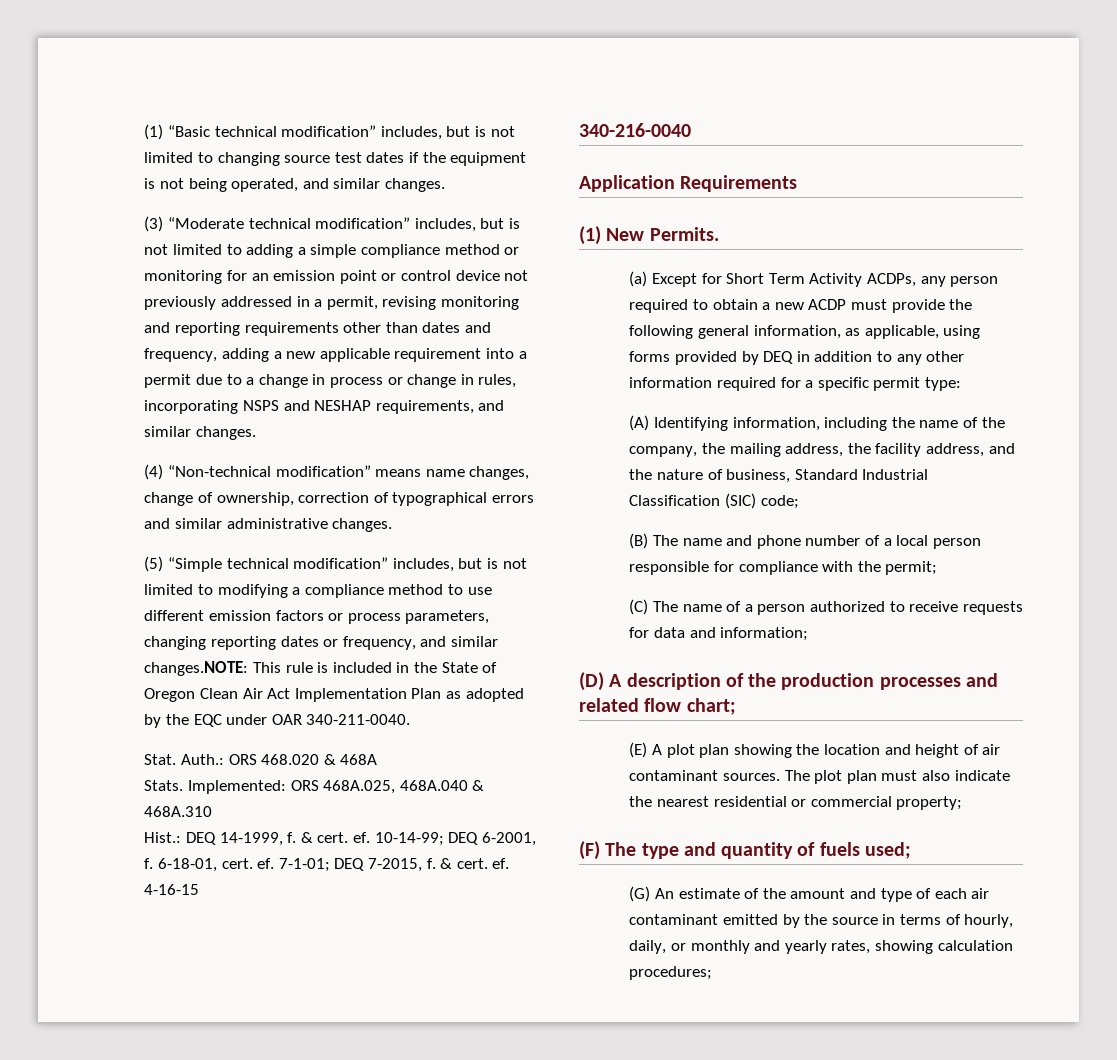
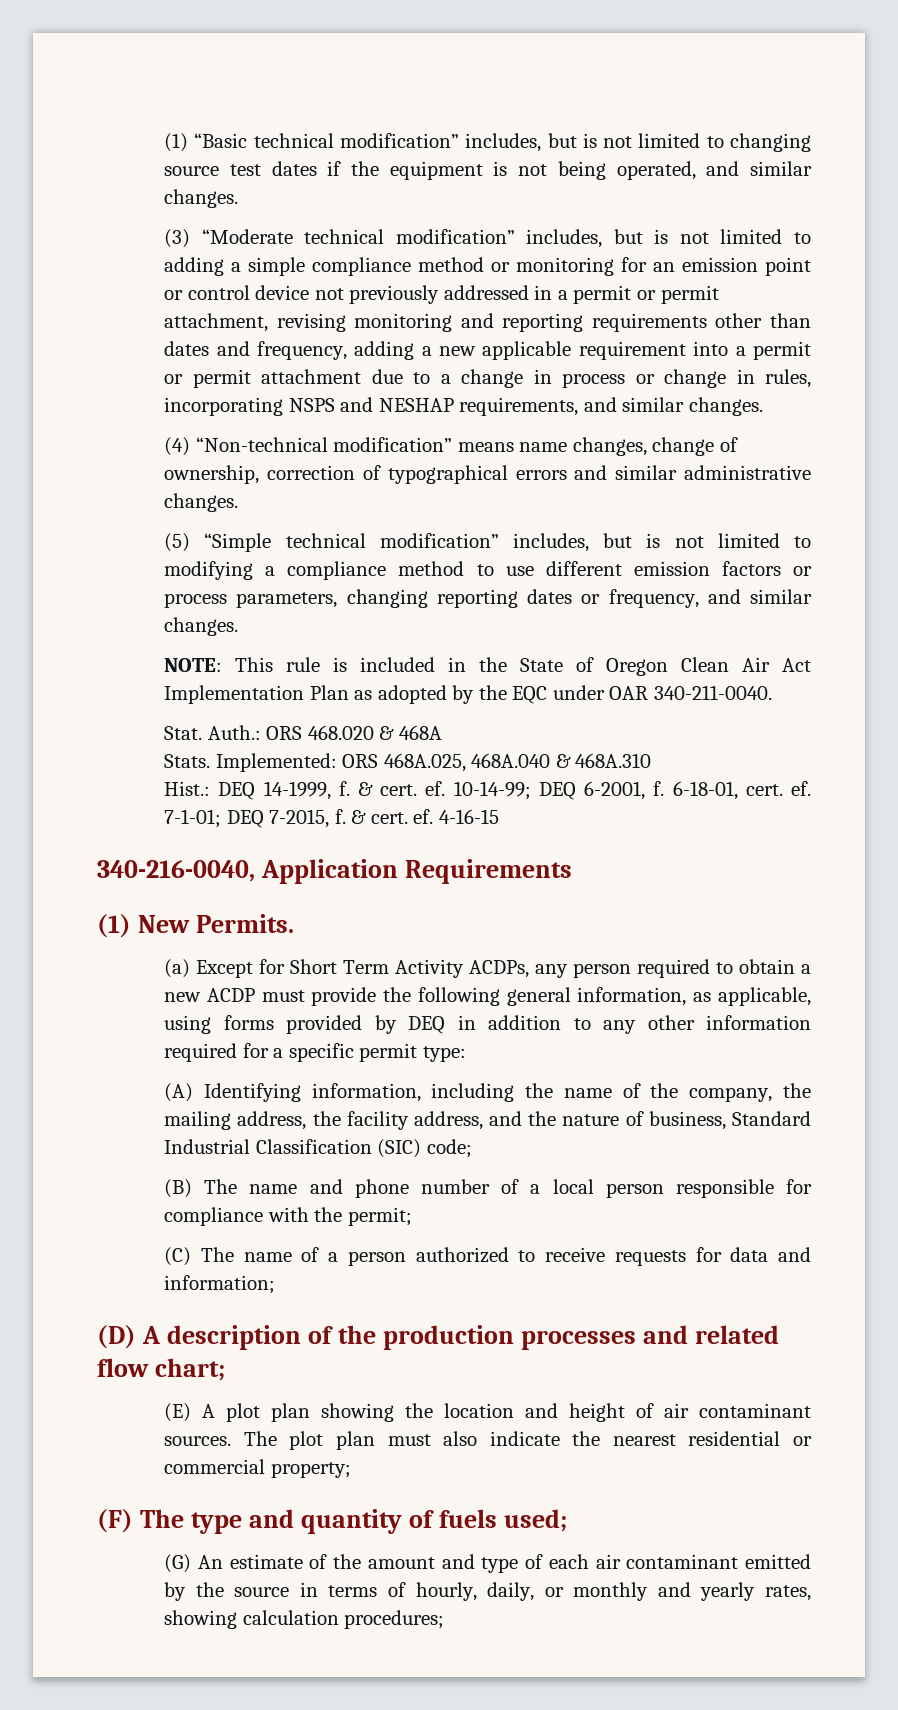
- (3) “Moderate technical modification” includes, but is not limited to adding a simple compliance method or monitoring for an emission point or control device not previously addressed in a permit, revising monitoring and reporting requirements other than dates and frequency, adding a new applicable requirement into a permit due to a change in process or change in rules, incorporating NSPS and NESHAP requirements, and similar changes.
+ (3) “Moderate technical modification” includes, but is not limited to adding a simple compliance method or monitoring for an emission point or control device not previously addressed in a permit or permit attachment, revising monitoring and reporting requirements other than dates and frequency, adding a new applicable requirement into a permit or permit attachment due to a change in process or change in rules, incorporating NSPS and NESHAP requirements, and similar changes.
- (5) “Simple technical modification” includes, but is not limited to modifying a compliance method to use different emission factors or process parameters, changing reporting dates or frequency, and similar changes.NOTE: This rule is included in the State of Oregon Clean Air Act Implementation Plan as adopted by the EQC under OAR 340-211-0040.
+ (5) “Simple technical modification” includes, but is not limited to modifying a compliance method to use different emission factors or process parameters, changing reporting dates or frequency, and similar changes.
+ NOTE: This rule is included in the State of Oregon Clean Air Act Implementation Plan as adopted by the EQC under OAR 340-211-0040.
- 340-216-0040
- Application Requirements
+ 340-216-0040, Application Requirements

